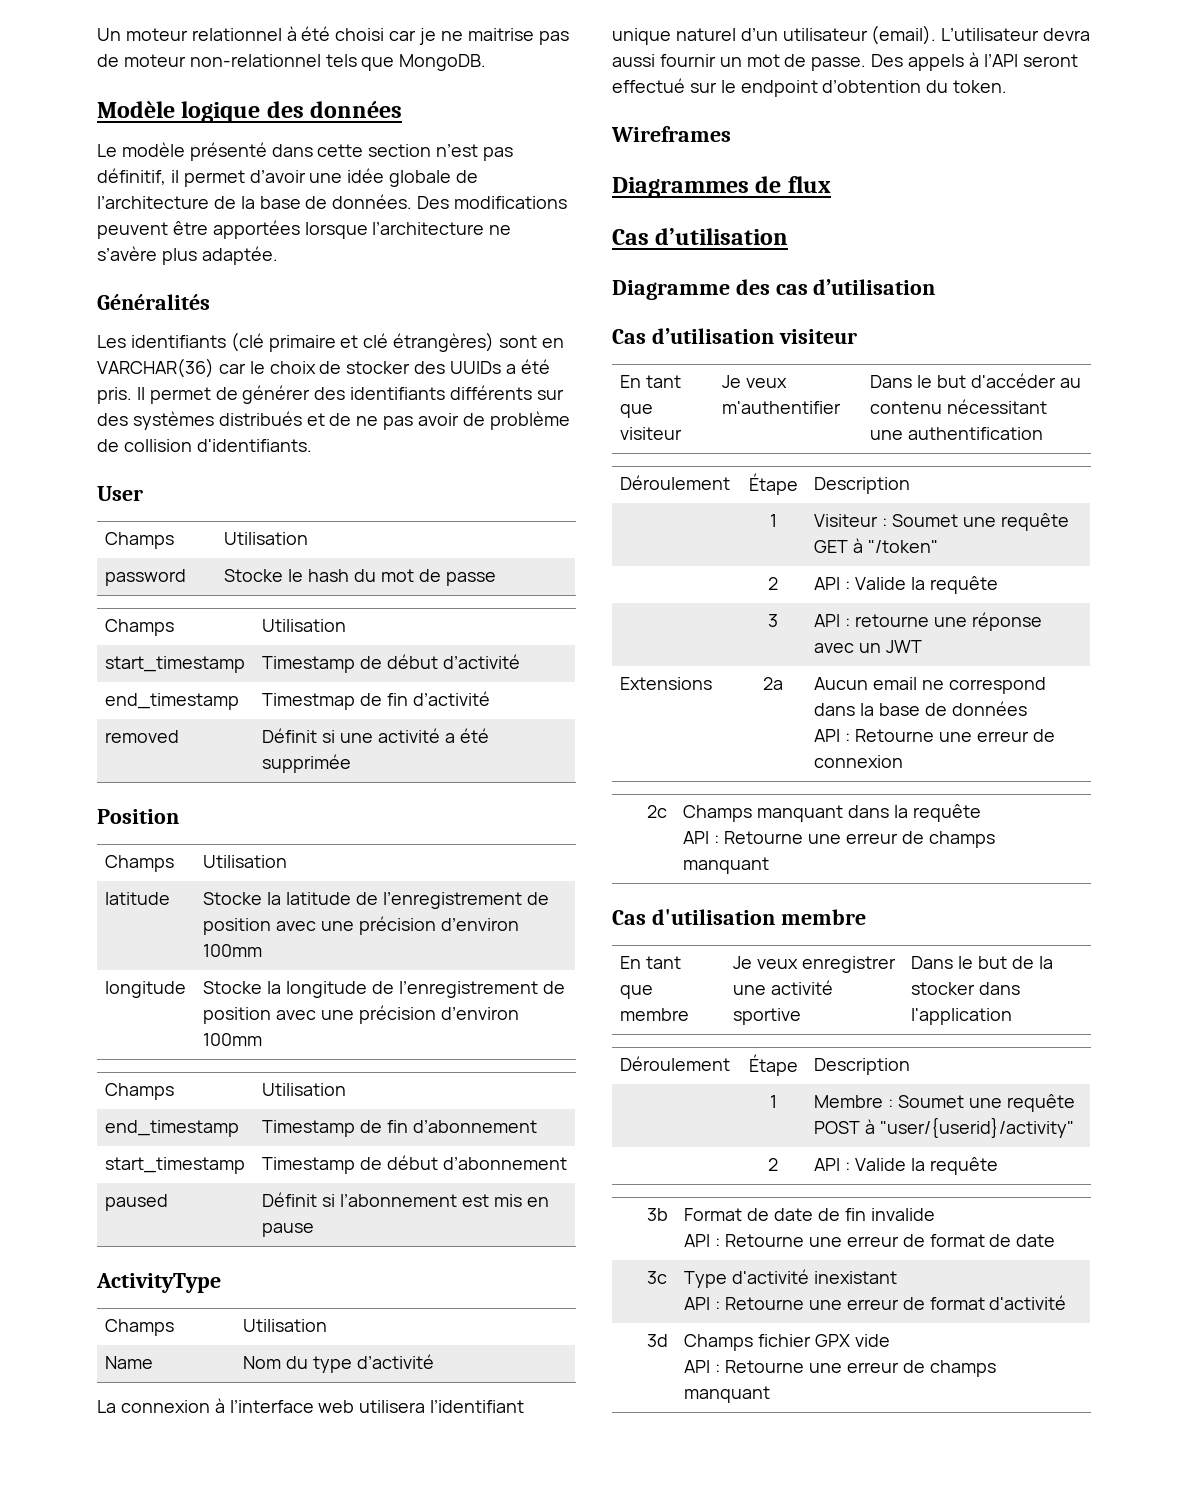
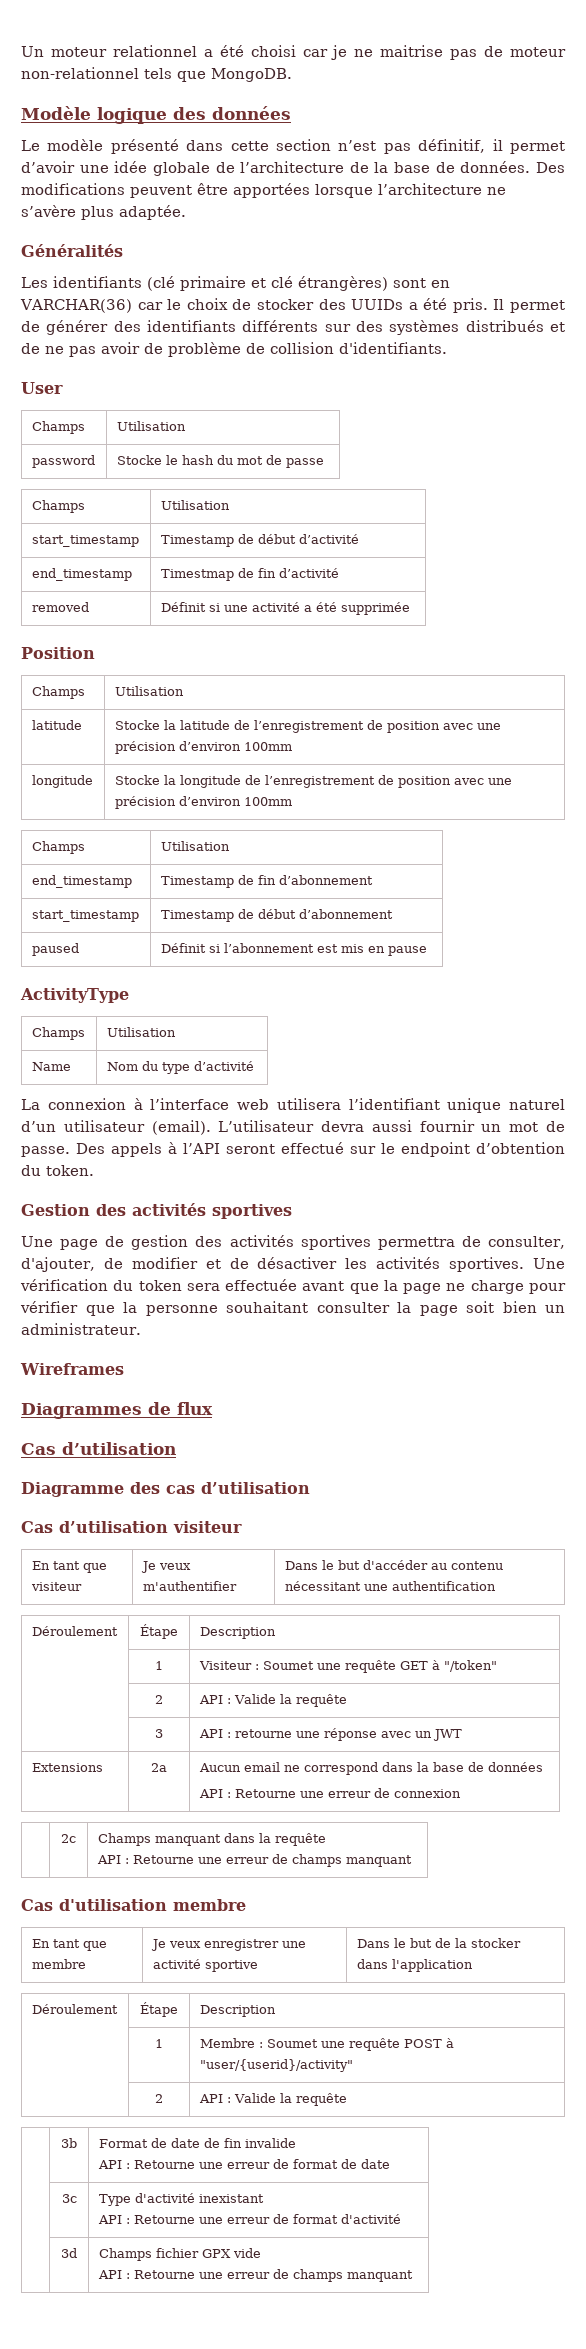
- Un moteur relationnel à été choisi car je ne maitrise pas de moteur non-relationnel tels que MongoDB.
+ Un moteur relationnel a été choisi car je ne maitrise pas de moteur non-relationnel tels que MongoDB.
+ Gestion des activités sportives
+ Une page de gestion des activités sportives permettra de consulter, d'ajouter, de modifier et de désactiver les activités sportives. Une vérification du token sera effectuée avant que la page ne charge pour vérifier que la personne souhaitant consulter la page soit bien un administrateur.

